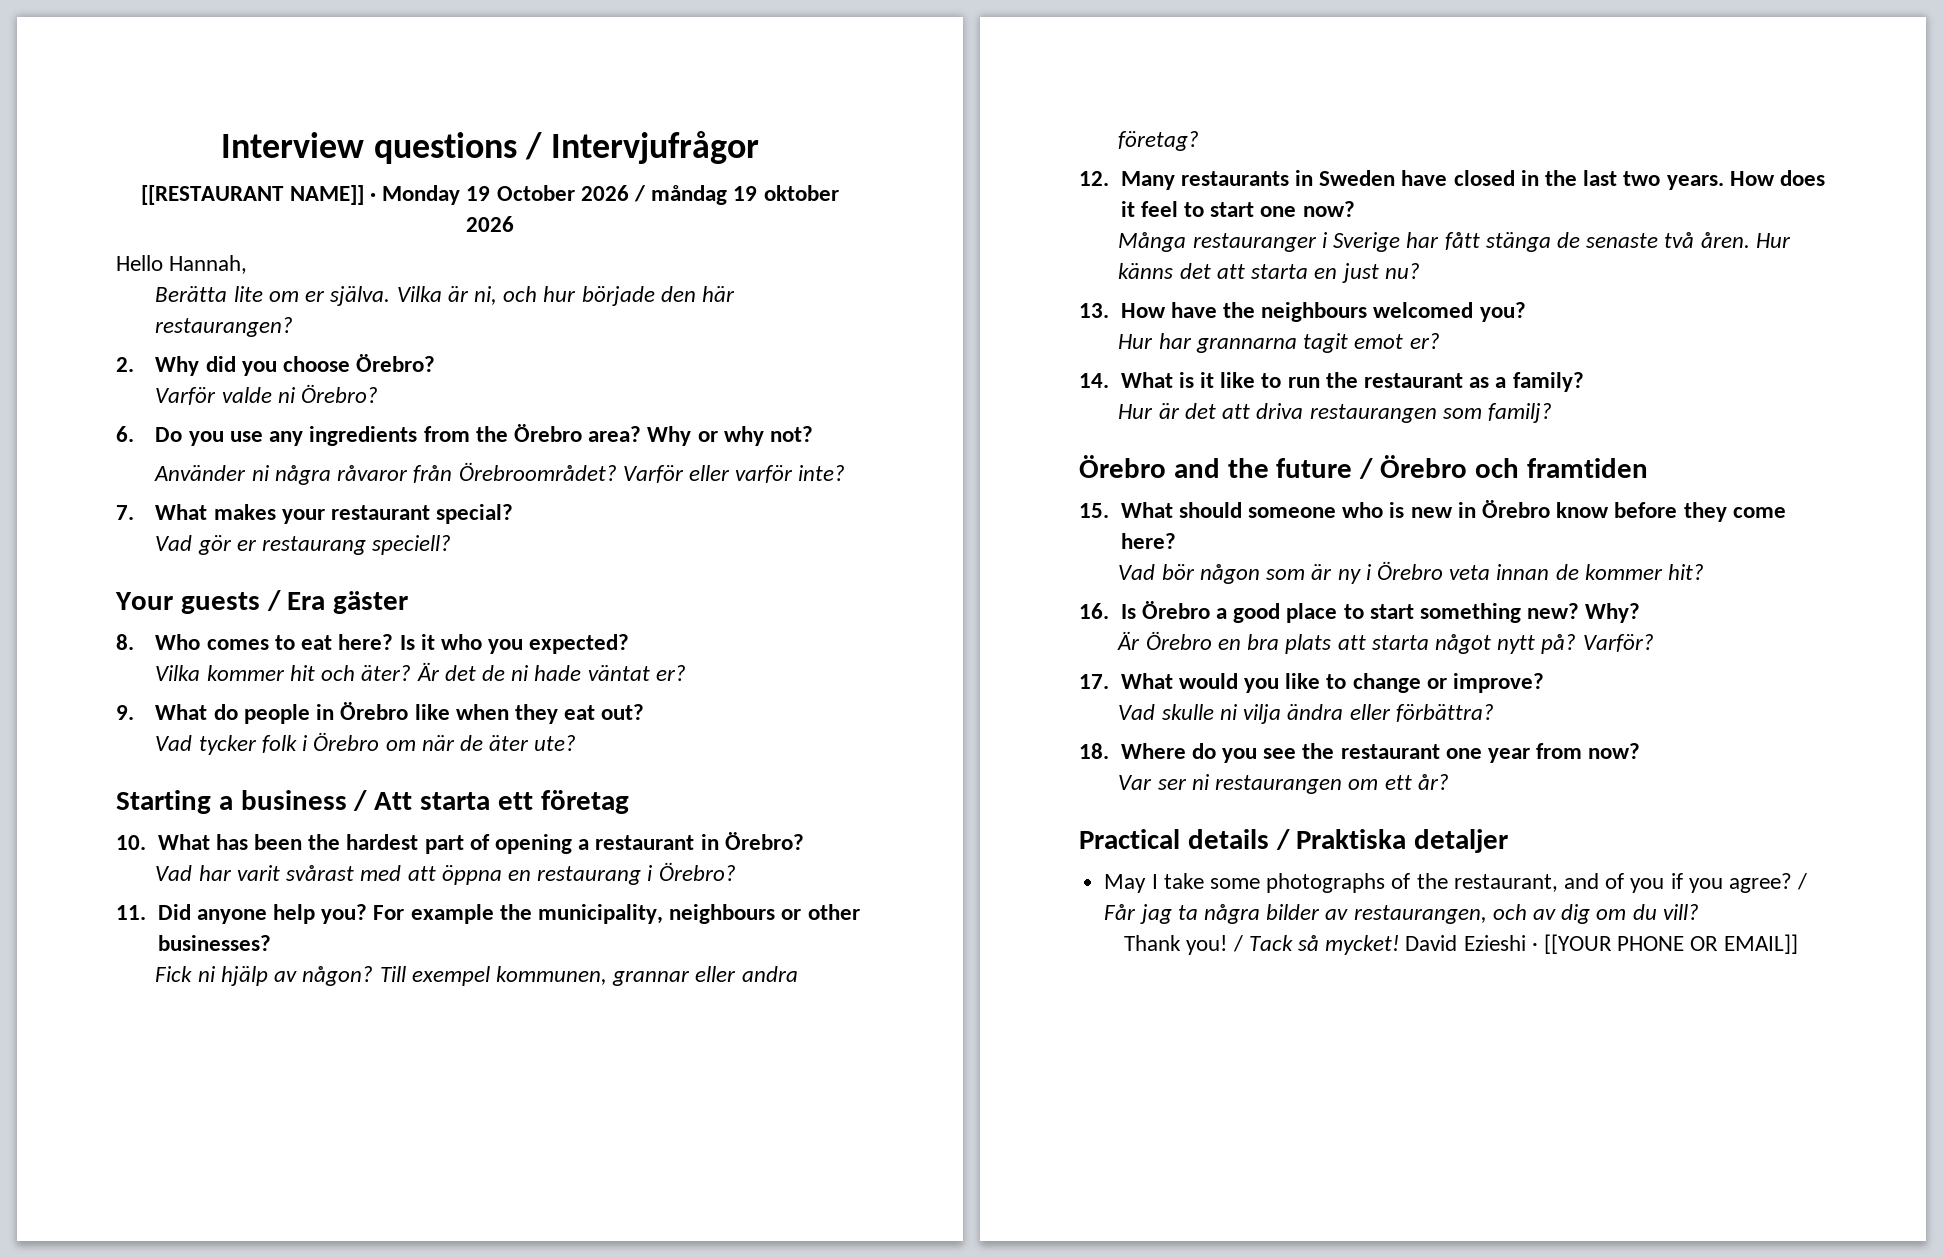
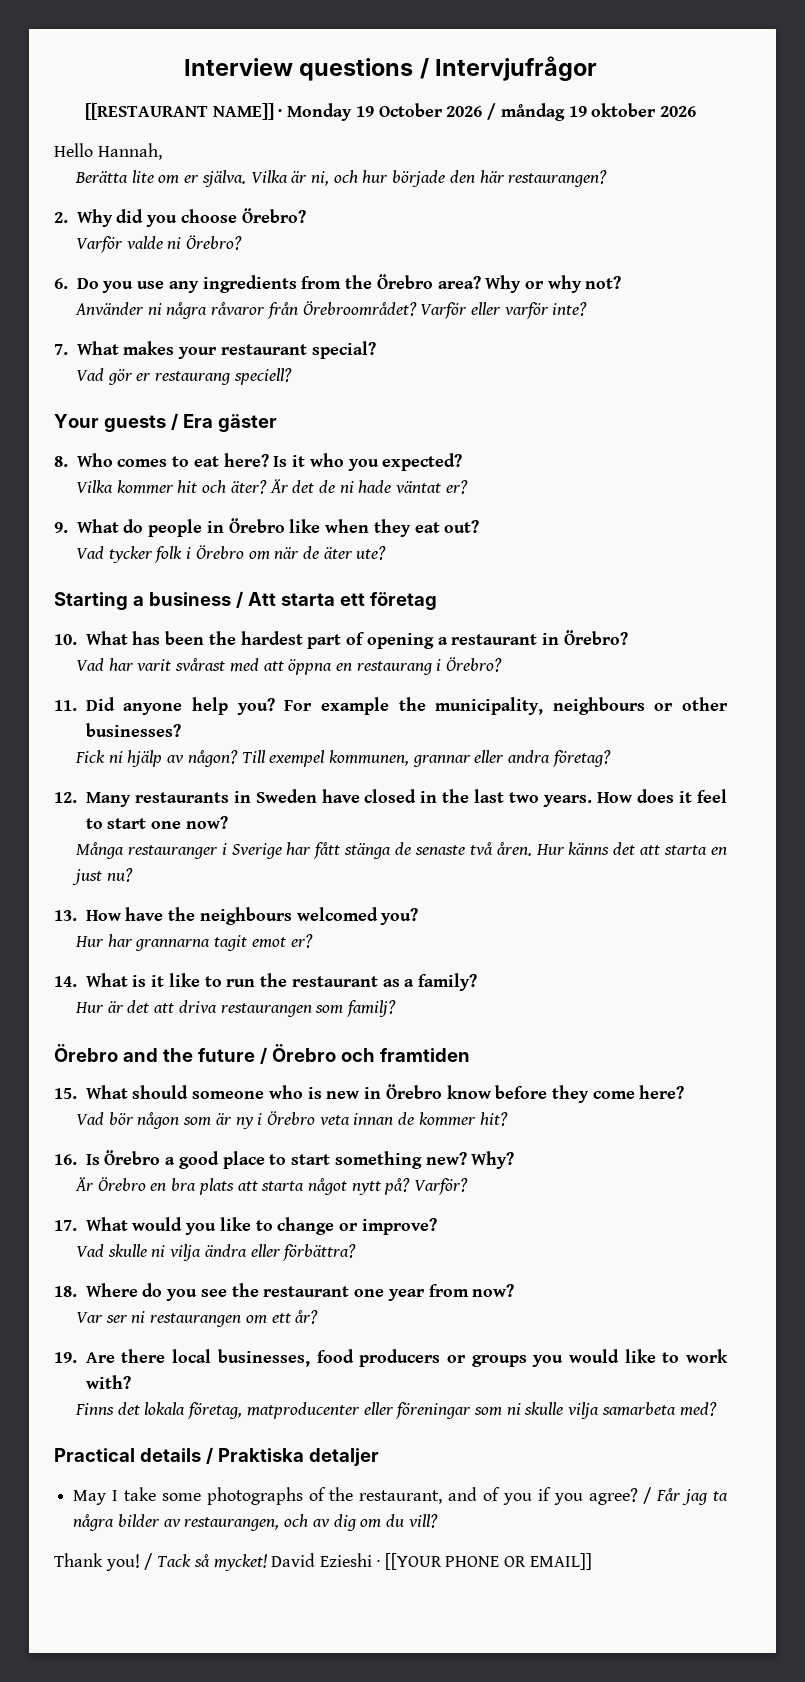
+ 19. Are there local businesses, food producers or groups you would like to work with?
+ Finns det lokala företag, matproducenter eller föreningar som ni skulle vilja samarbeta med?

